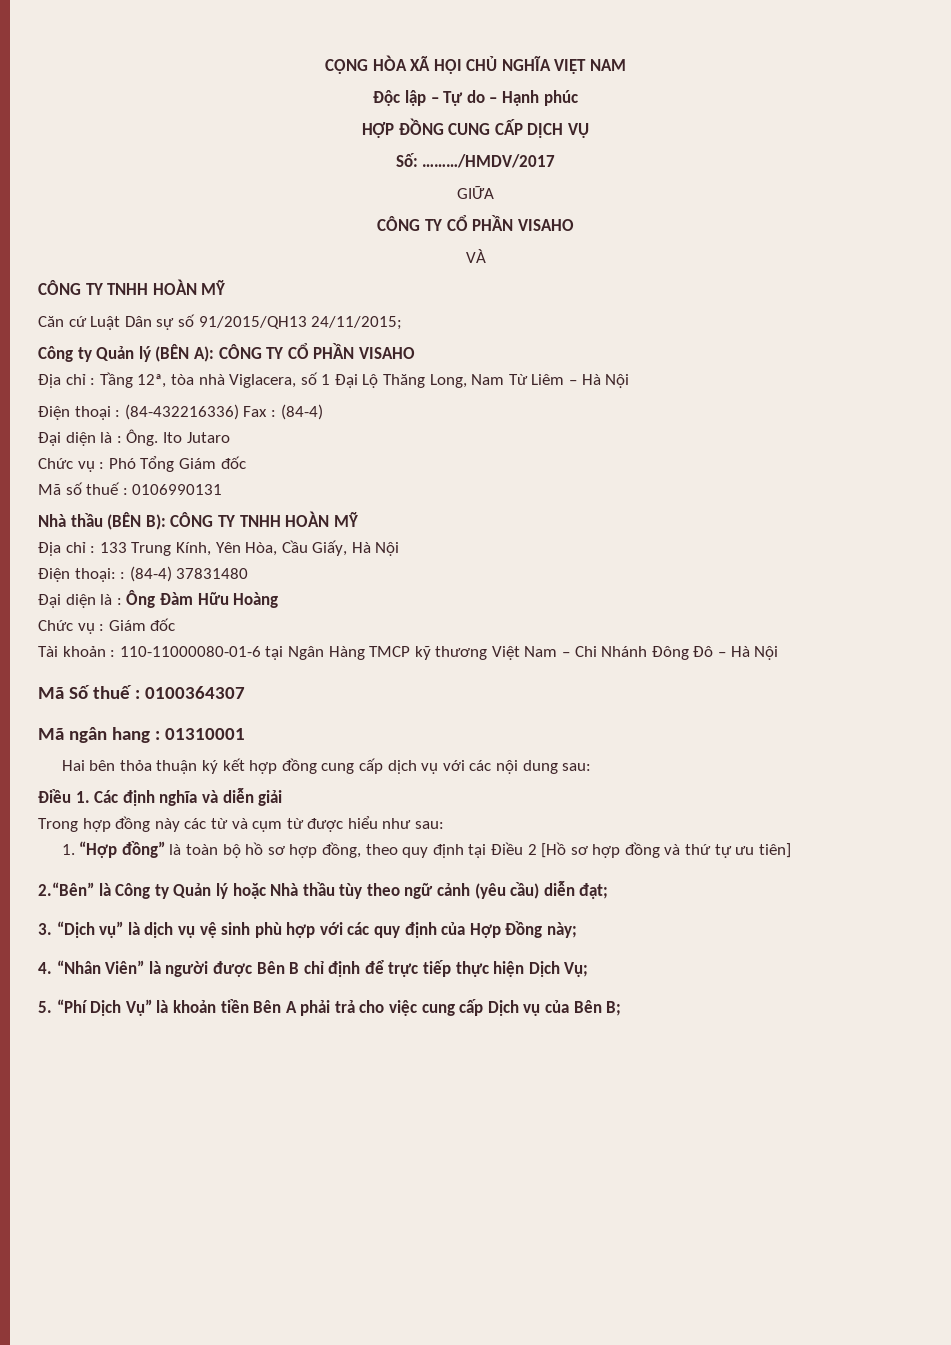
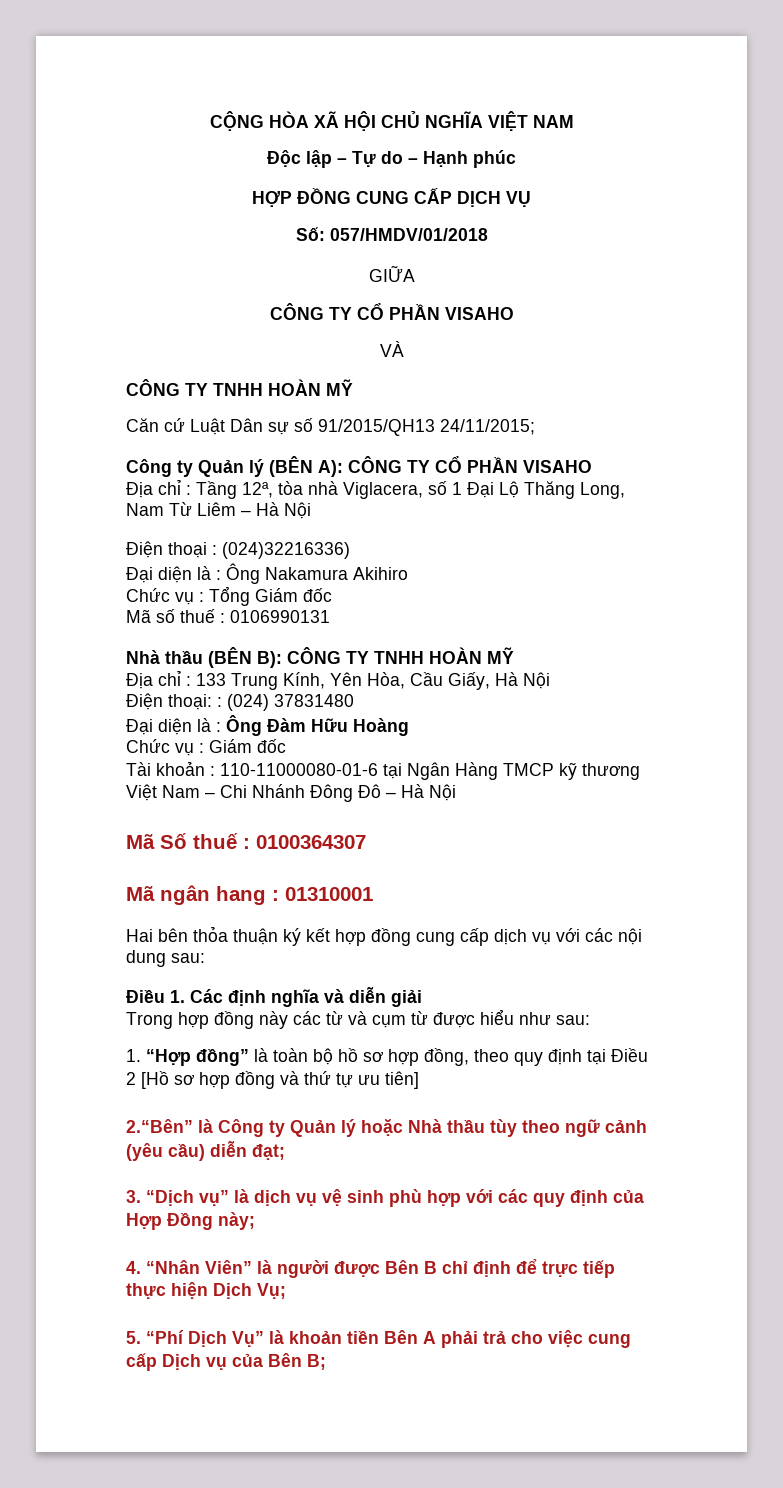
- Số: ………/HMDV/2017
+ Số: 057/HMDV/01/2018
- Điện thoại : (84-432216336) Fax : (84-4)
- Đại diện là : Ông. Ito Jutaro
- Chức vụ : Phó Tổng Giám đốc
+ Điện thoại : (024)32216336)
+ Đại diện là : Ông Nakamura Akihiro
+ Chức vụ : Tổng Giám đốc
- Điện thoại: : (84-4) 37831480
+ Điện thoại: : (024) 37831480

